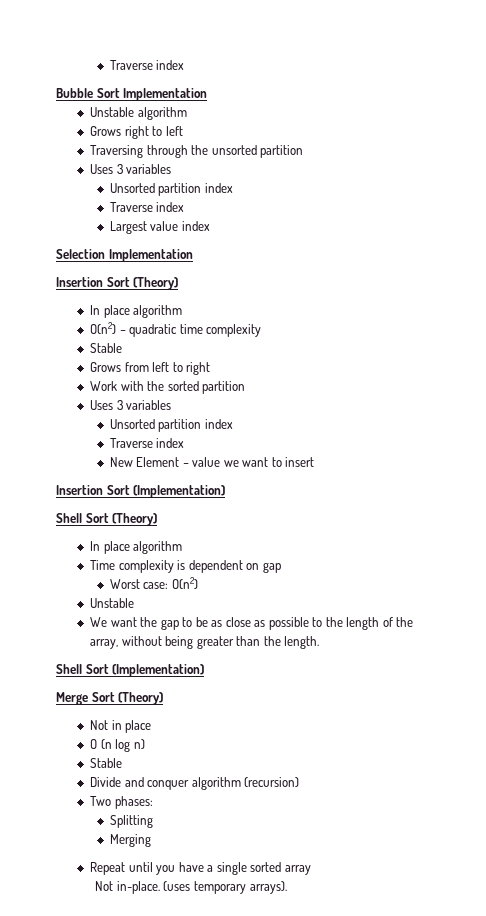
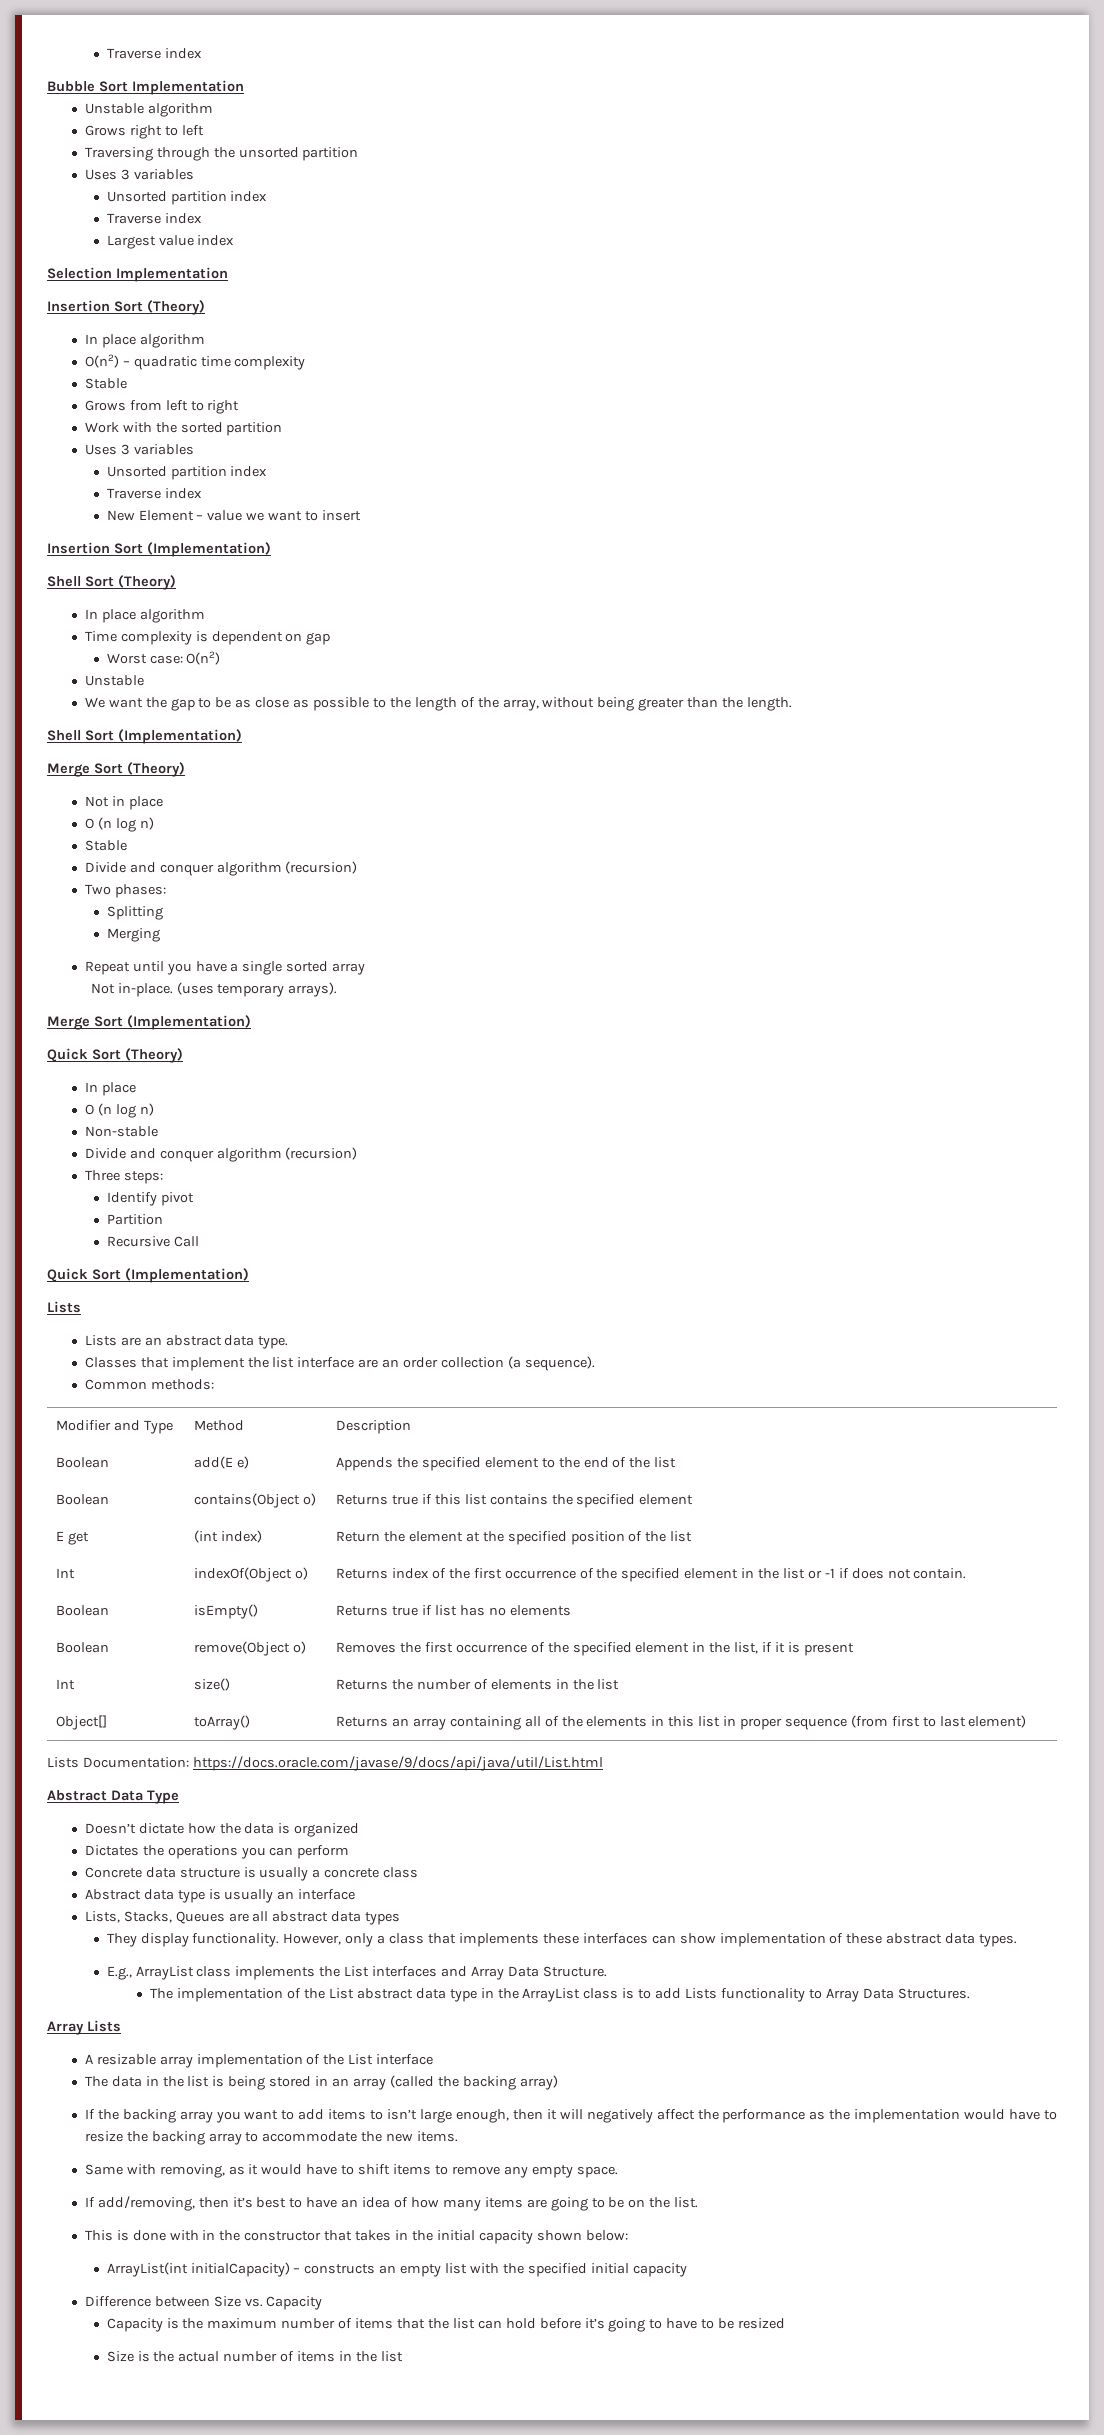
+ Merge Sort (Implementation)
+ Quick Sort (Theory)
+ In place
+ O (n log n)
+ Non-stable
+ Divide and conquer algorithm (recursion)
+ Three steps:
+ Identify pivot
+ Partition
+ Recursive Call
+ Quick Sort (Implementation)
+ Lists
+ Lists are an abstract data type.
+ Classes that implement the list interface are an order collection (a sequence).
+ Common methods:
+ Modifier and Type | Method | Description
+ Boolean | add(E e) | Appends the specified element to the end of the list
+ Boolean | contains(Object o) | Returns true if this list contains the specified element
+ E get | (int index) | Return the element at the specified position of the list
+ Int | indexOf(Object o) | Returns index of the first occurrence of the specified element in the list or -1 if does not contain.
+ Boolean | isEmpty() | Returns true if list has no elements
+ Boolean | remove(Object o) | Removes the first occurrence of the specified element in the list, if it is present
+ Int | size() | Returns the number of elements in the list
+ Object[] | toArray() | Returns an array containing all of the elements in this list in proper sequence (from first to last element)
+ Lists Documentation: https://docs.oracle.com/javase/9/docs/api/java/util/List.html
+ Abstract Data Type
+ Doesn’t dictate how the data is organized
+ Dictates the operations you can perform
+ Concrete data structure is usually a concrete class
+ Abstract data type is usually an interface
+ Lists, Stacks, Queues are all abstract data types
+ They display functionality. However, only a class that implements these interfaces can show implementation of these abstract data types.
+ E.g., ArrayList class implements the List interfaces and Array Data Structure.
+ The implementation of the List abstract data type in the ArrayList class is to add Lists functionality to Array Data Structures.
+ Array Lists
+ A resizable array implementation of the List interface
+ The data in the list is being stored in an array (called the backing array)
+ If the backing array you want to add items to isn’t large enough, then it will negatively affect the performance as the implementation would have to resize the backing array to accommodate the new items.
+ Same with removing, as it would have to shift items to remove any empty space.
+ If add/removing, then it’s best to have an idea of how many items are going to be on the list.
+ This is done with in the constructor that takes in the initial capacity shown below:
+ ArrayList(int initialCapacity) – constructs an empty list with the specified initial capacity
+ Difference between Size vs. Capacity
+ Capacity is the maximum number of items that the list can hold before it’s going to have to be resized
+ Size is the actual number of items in the list

